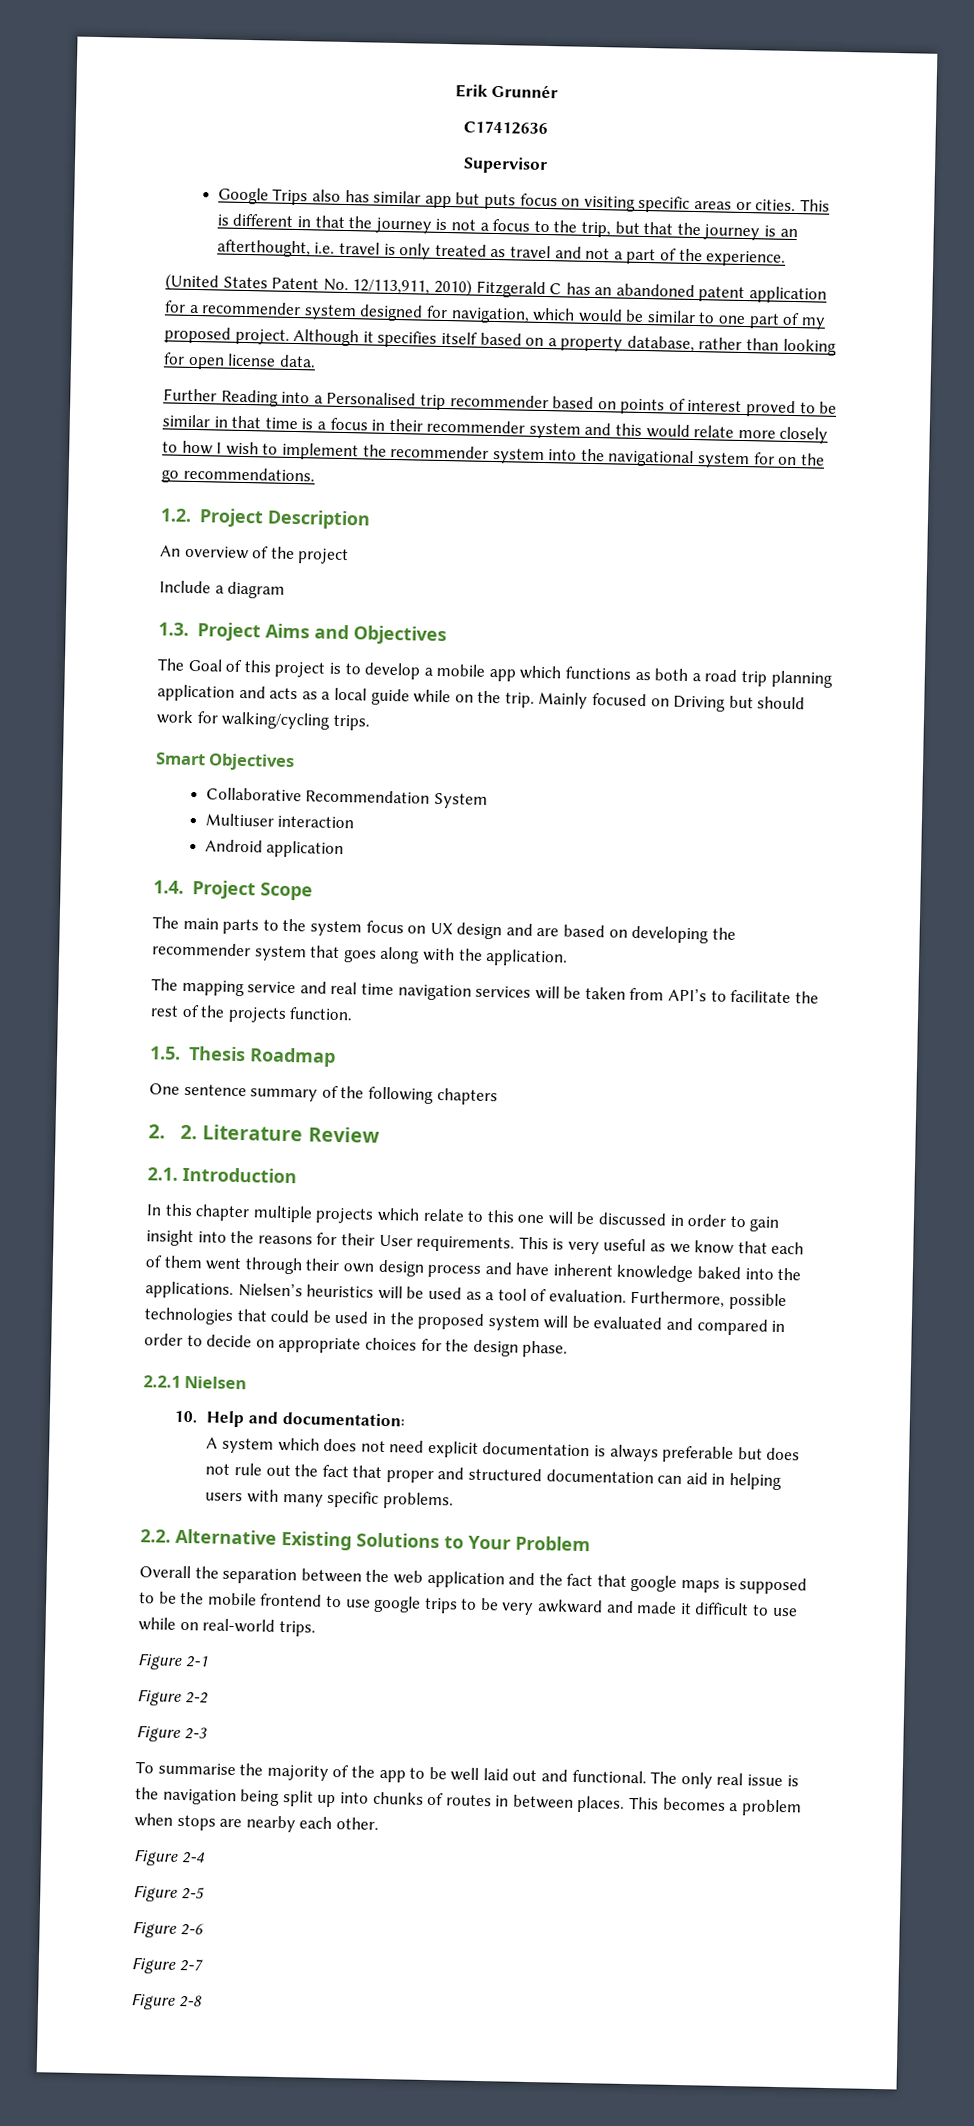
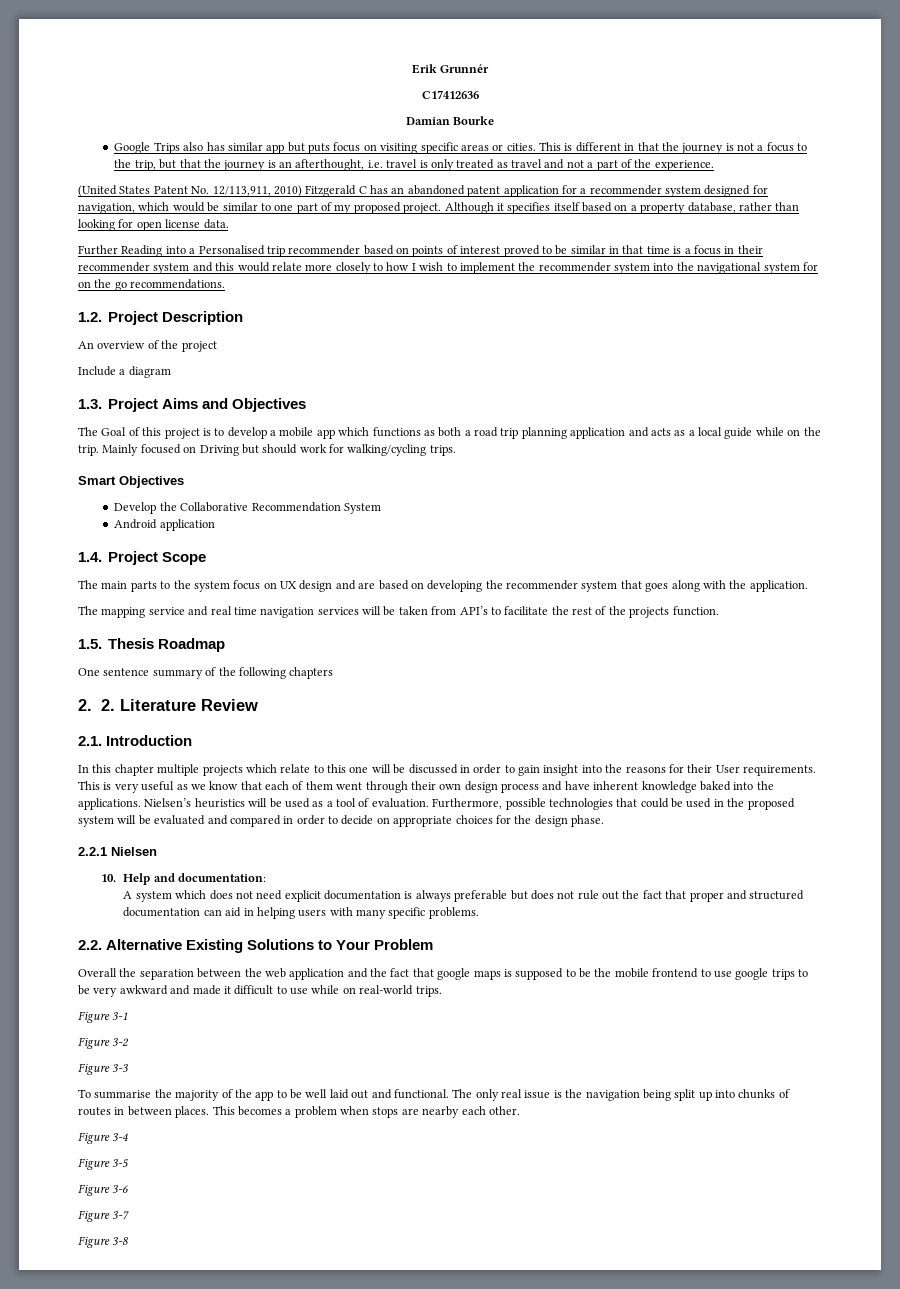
- Supervisor
+ Damian Bourke
- Collaborative Recommendation System
+ Develop the Collaborative Recommendation System
- Multiuser interaction
- Figure 2-1
- Figure 2-2
- Figure 2-3
+ Figure 3-1
+ Figure 3-2
+ Figure 3-3
- Figure 2-4
- Figure 2-5
- Figure 2-6
- Figure 2-7
- Figure 2-8
+ Figure 3-4
+ Figure 3-5
+ Figure 3-6
+ Figure 3-7
+ Figure 3-8

